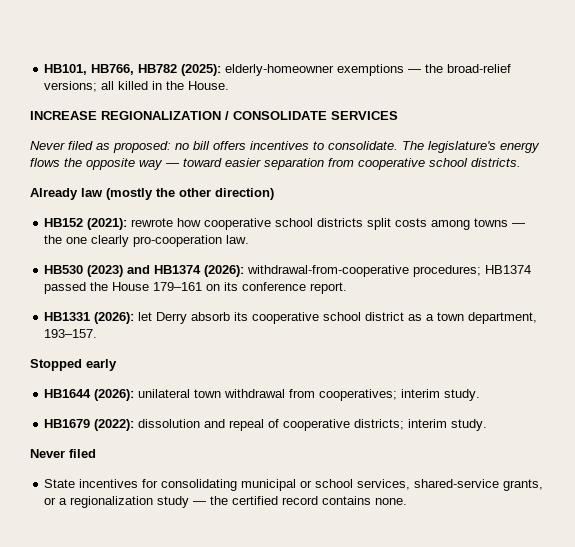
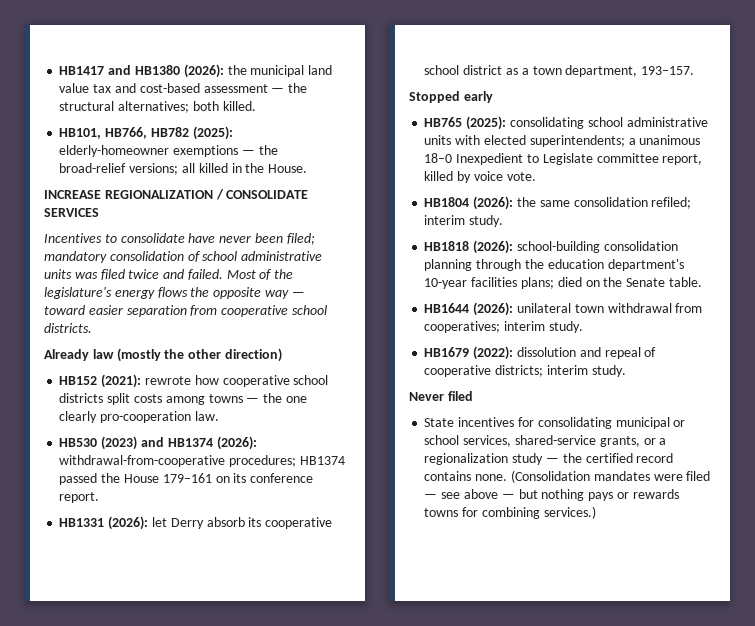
+ HB1417 and HB1380 (2026): the municipal land value tax and cost-based assessment — the structural alternatives; both killed.
- Never filed as proposed: no bill offers incentives to consolidate. The legislature's energy flows the opposite way — toward easier separation from cooperative school districts.
+ Incentives to consolidate have never been filed; mandatory consolidation of school administrative units was filed twice and failed. Most of the legislature's energy flows the opposite way — toward easier separation from cooperative school districts.
+ HB765 (2025): consolidating school administrative units with elected superintendents; a unanimous 18–0 Inexpedient to Legislate committee report, killed by voice vote.
+ HB1804 (2026): the same consolidation refiled; interim study.
+ HB1818 (2026): school-building consolidation planning through the education department's 10-year facilities plans; died on the Senate table.
+ (Consolidation mandates were filed — see above — but nothing pays or rewards towns for combining services.)

